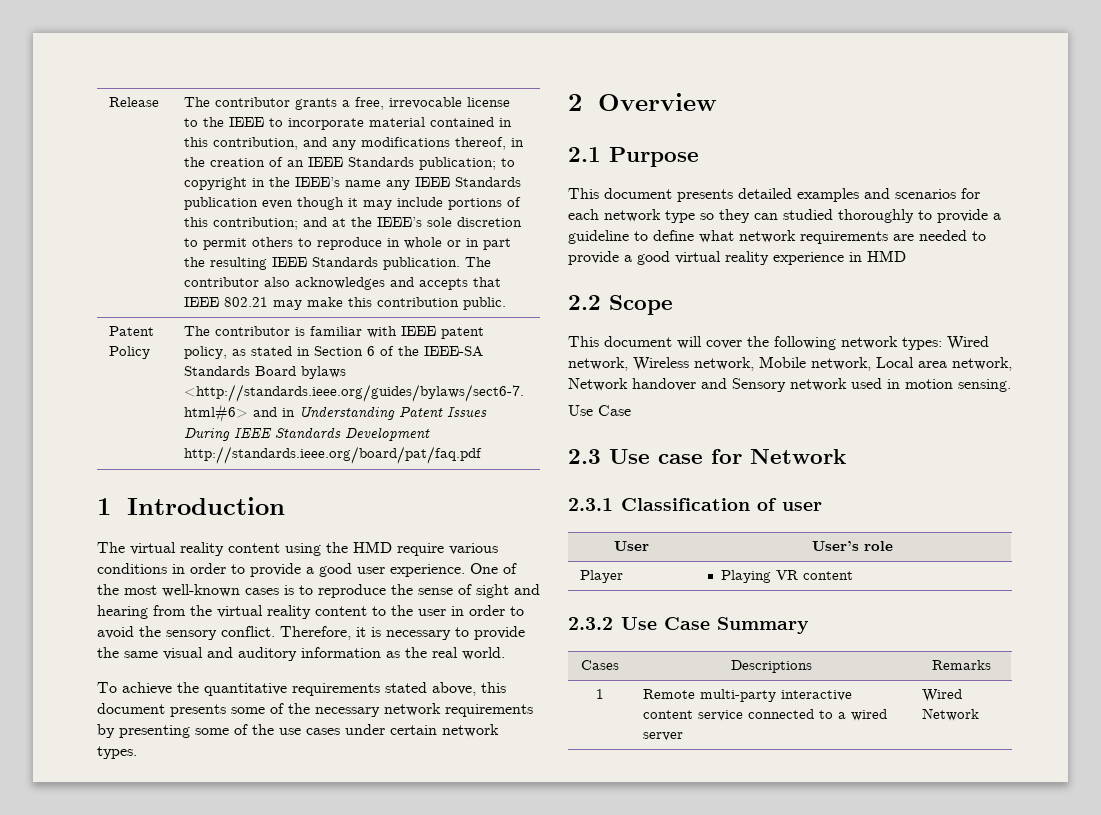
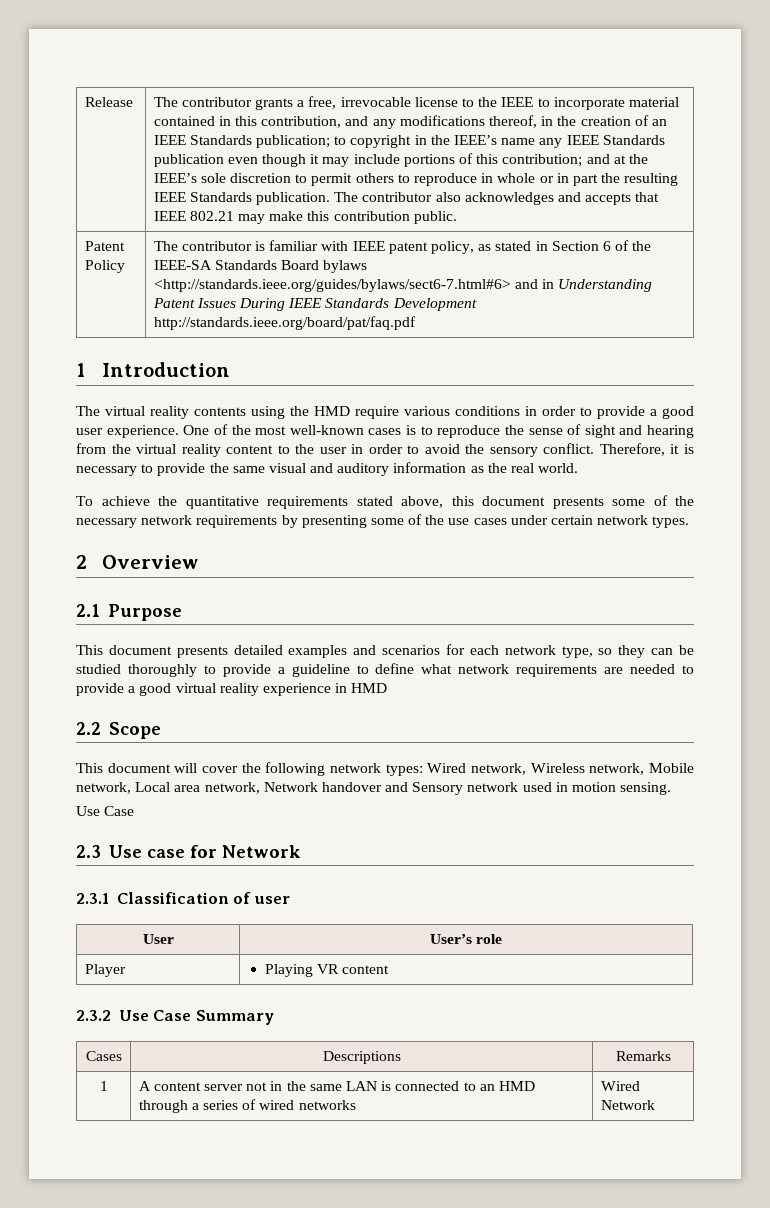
- The virtual reality content using the HMD require various conditions in order to provide a good user experience.
+ The virtual reality contents using the HMD require various conditions in order to provide a good user experience.
- This document presents detailed examples and scenarios for each network type so they can studied thoroughly to provide a guideline to define what network requirements are needed to provide a good virtual reality experience in HMD
+ This document presents detailed examples and scenarios for each network type, so they can be studied thoroughly to provide a guideline to define what network requirements are needed to provide a good virtual reality experience in HMD
- 1 | Remote multi-party interactive content service connected to a wired server | Wired Network
+ 1 | A content server not in the same LAN is connected to an HMD through a series of wired networks | Wired Network

